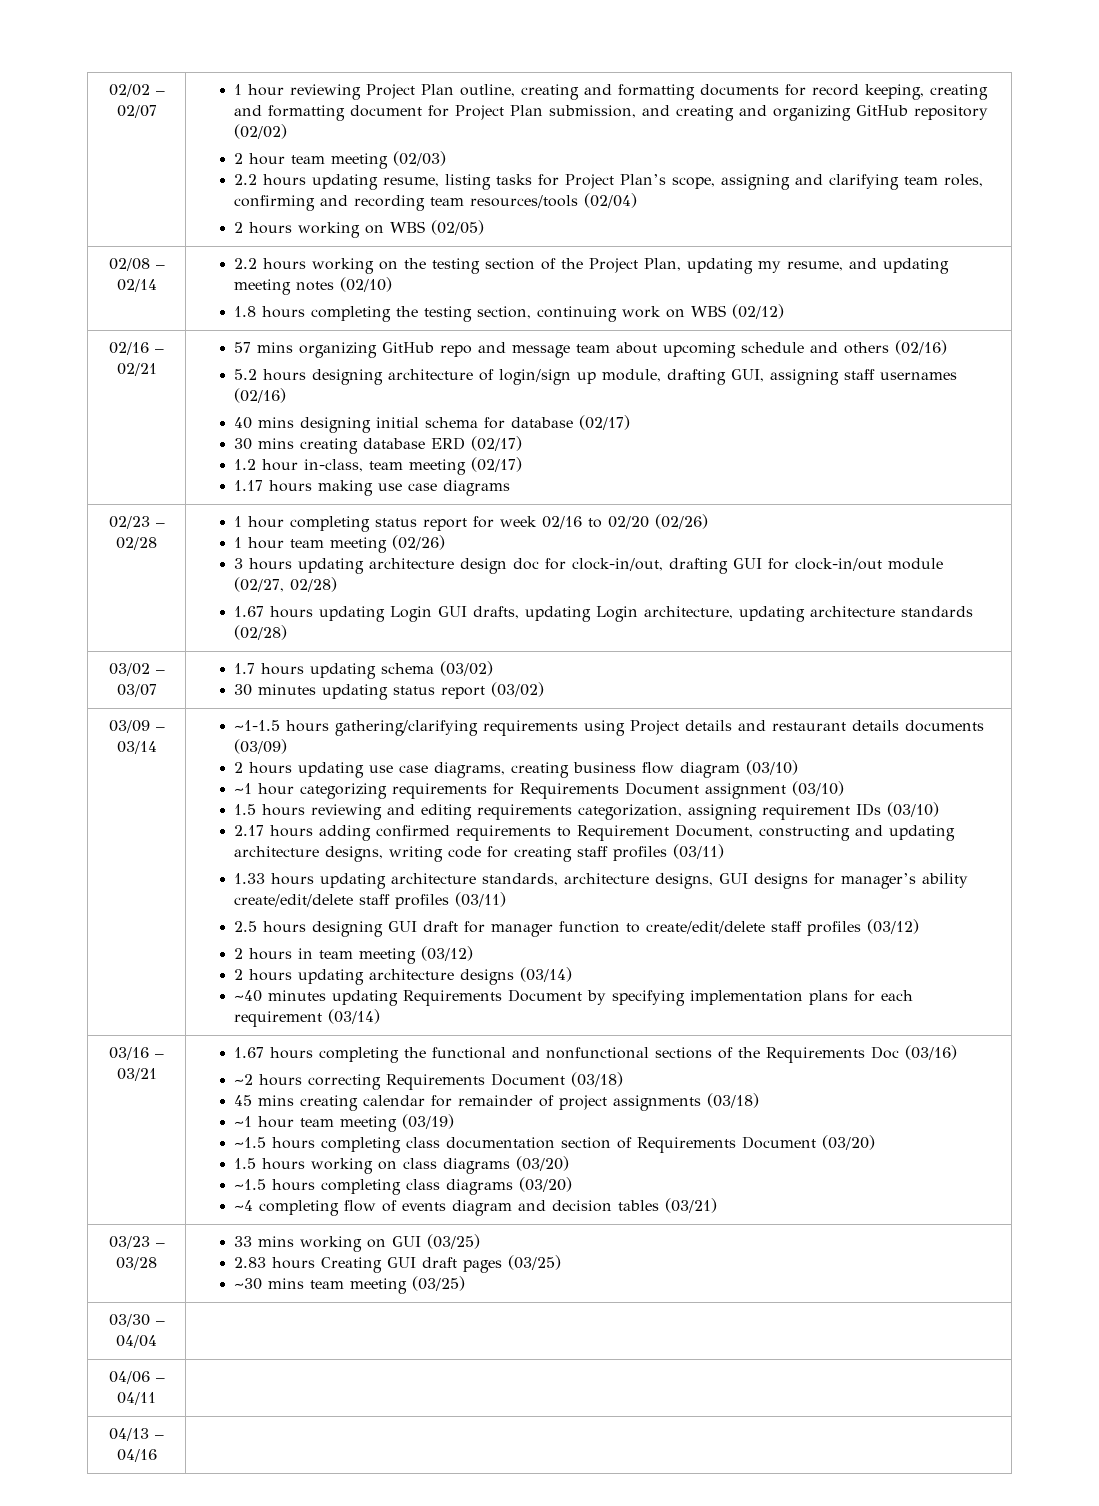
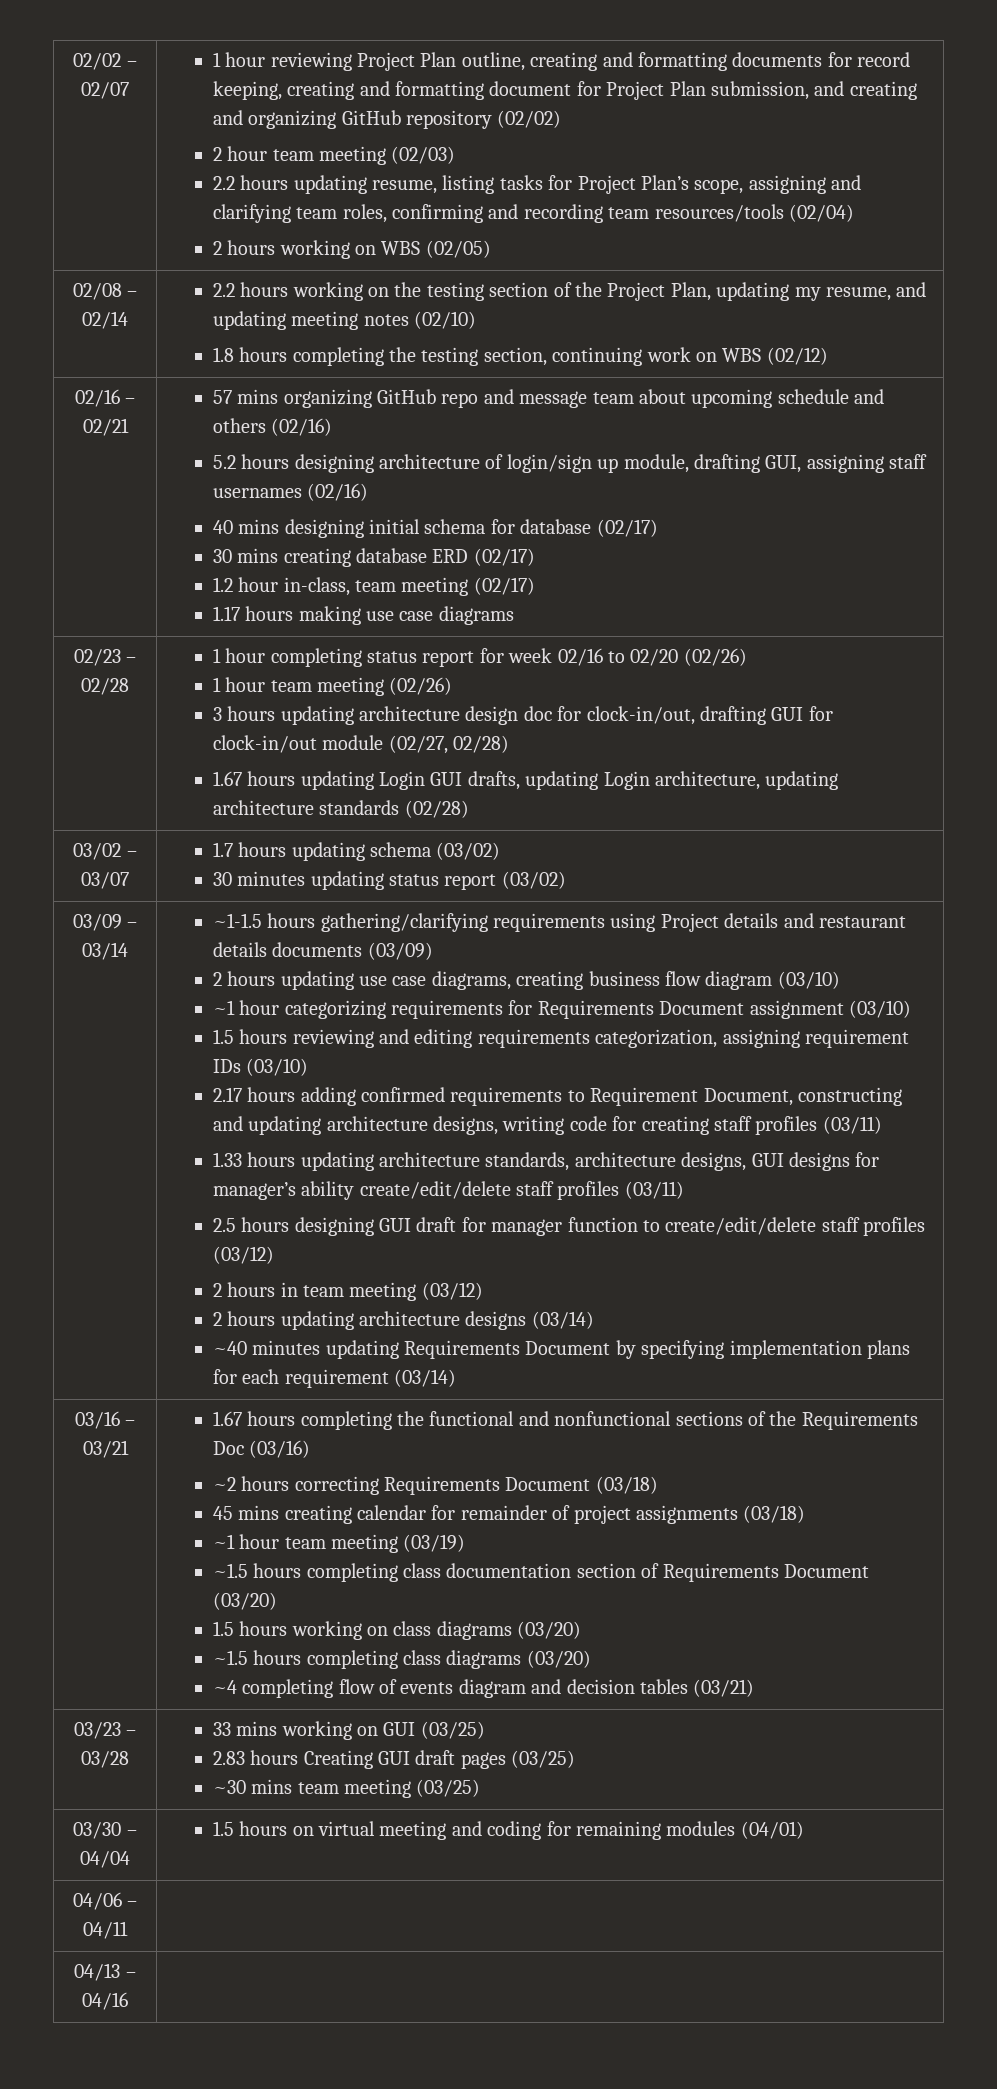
- 03/30 – 04/04 |
+ 03/30 – 04/04 | 1.5 hours on virtual meeting and coding for remaining modules (04/01)

